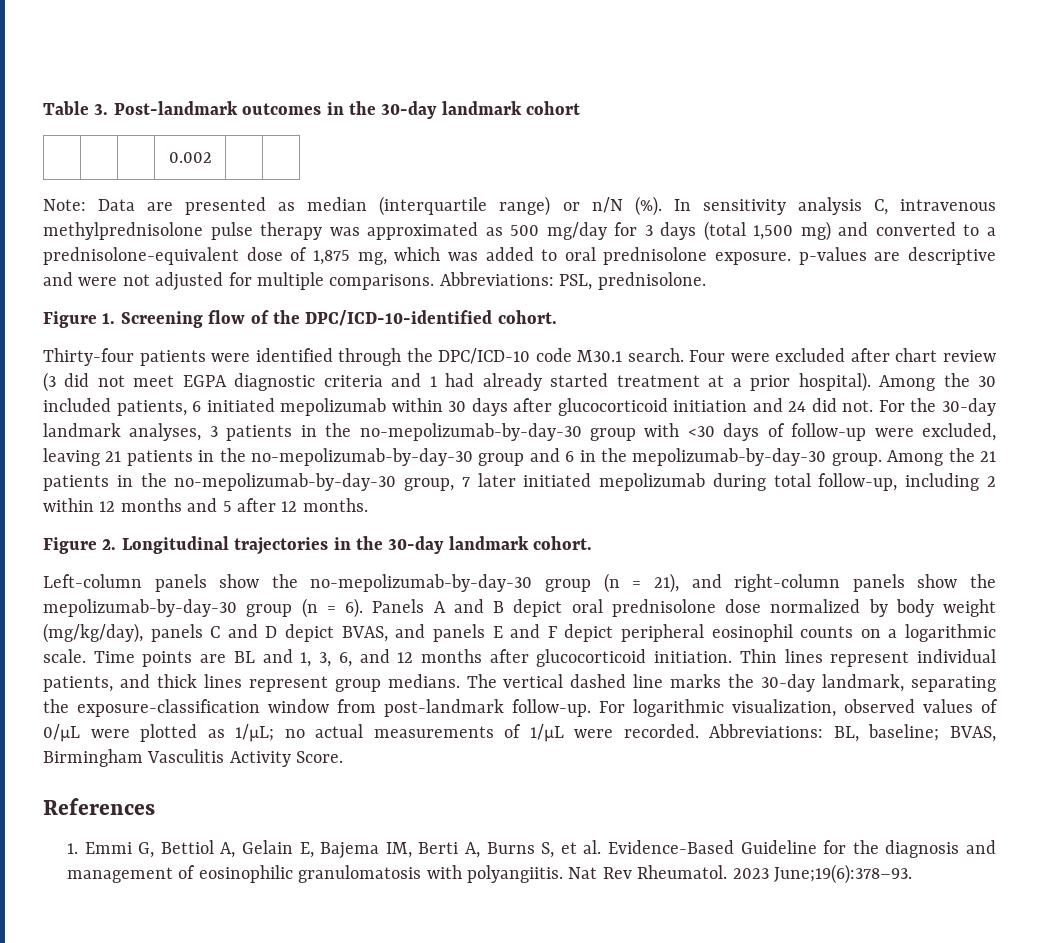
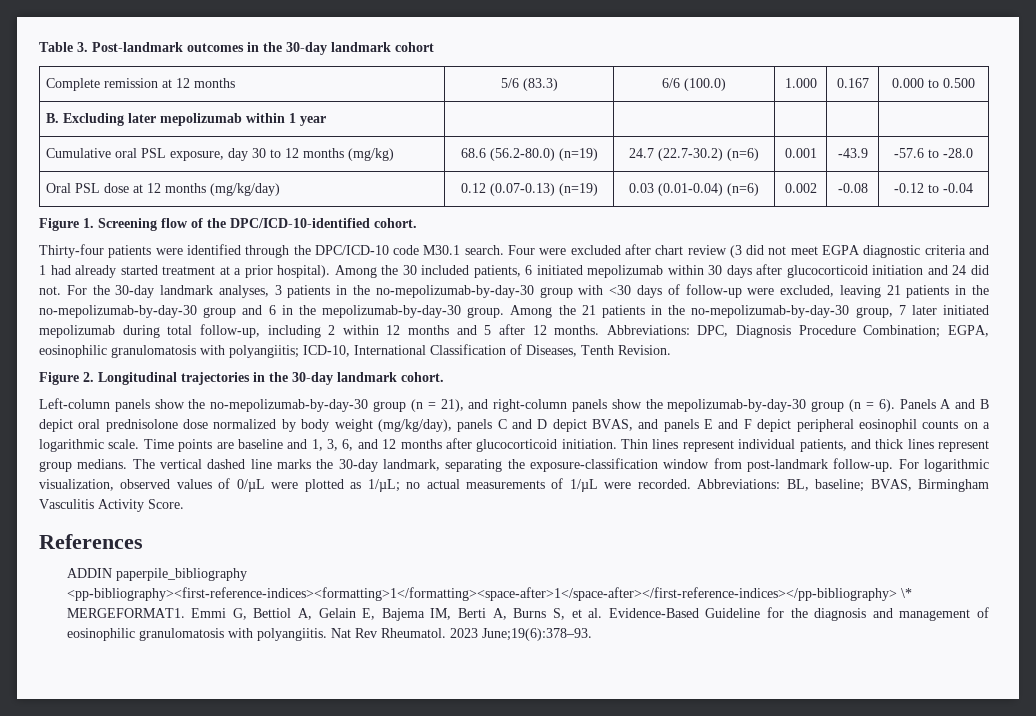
- | | | 0.002 | |
- Note: Data are presented as median (interquartile range) or n/N (%). In sensitivity analysis C, intravenous methylprednisolone pulse therapy was approximated as 500 mg/day for 3 days (total 1,500 mg) and converted to a prednisolone-equivalent dose of 1,875 mg, which was added to oral prednisolone exposure. p-values are descriptive and were not adjusted for multiple comparisons. Abbreviations: PSL, prednisolone.
+ Complete remission at 12 months | 5/6 (83.3) | 6/6 (100.0) | 1.000 | 0.167 | 0.000 to 0.500
+ B. Excluding later mepolizumab within 1 year | | | | |
+ Cumulative oral PSL exposure, day 30 to 12 months (mg/kg) | 68.6 (56.2-80.0) (n=19) | 24.7 (22.7-30.2) (n=6) | 0.001 | -43.9 | -57.6 to -28.0
+ Oral PSL dose at 12 months (mg/kg/day) | 0.12 (0.07-0.13) (n=19) | 0.03 (0.01-0.04) (n=6) | 0.002 | -0.08 | -0.12 to -0.04
+ Abbreviations: DPC, Diagnosis Procedure Combination; EGPA, eosinophilic granulomatosis with polyangiitis; ICD-10, International Classification of Diseases, Tenth Revision.
- Time points are BL and 1, 3, 6, and 12 months after glucocorticoid initiation.
+ Time points are baseline and 1, 3, 6, and 12 months after glucocorticoid initiation.
- 1. Emmi G, Bettiol A, Gelain E, Bajema IM, Berti A, Burns S, et al. Evidence-Based Guideline for the diagnosis and management of eosinophilic granulomatosis with polyangiitis.
+ ADDIN paperpile_bibliography <pp-bibliography><first-reference-indices><formatting>1</formatting><space-after>1</space-after></first-reference-indices></pp-bibliography> \* MERGEFORMAT1. Emmi G, Bettiol A, Gelain E, Bajema IM, Berti A, Burns S, et al. Evidence-Based Guideline for the diagnosis and management of eosinophilic granulomatosis with polyangiitis.

